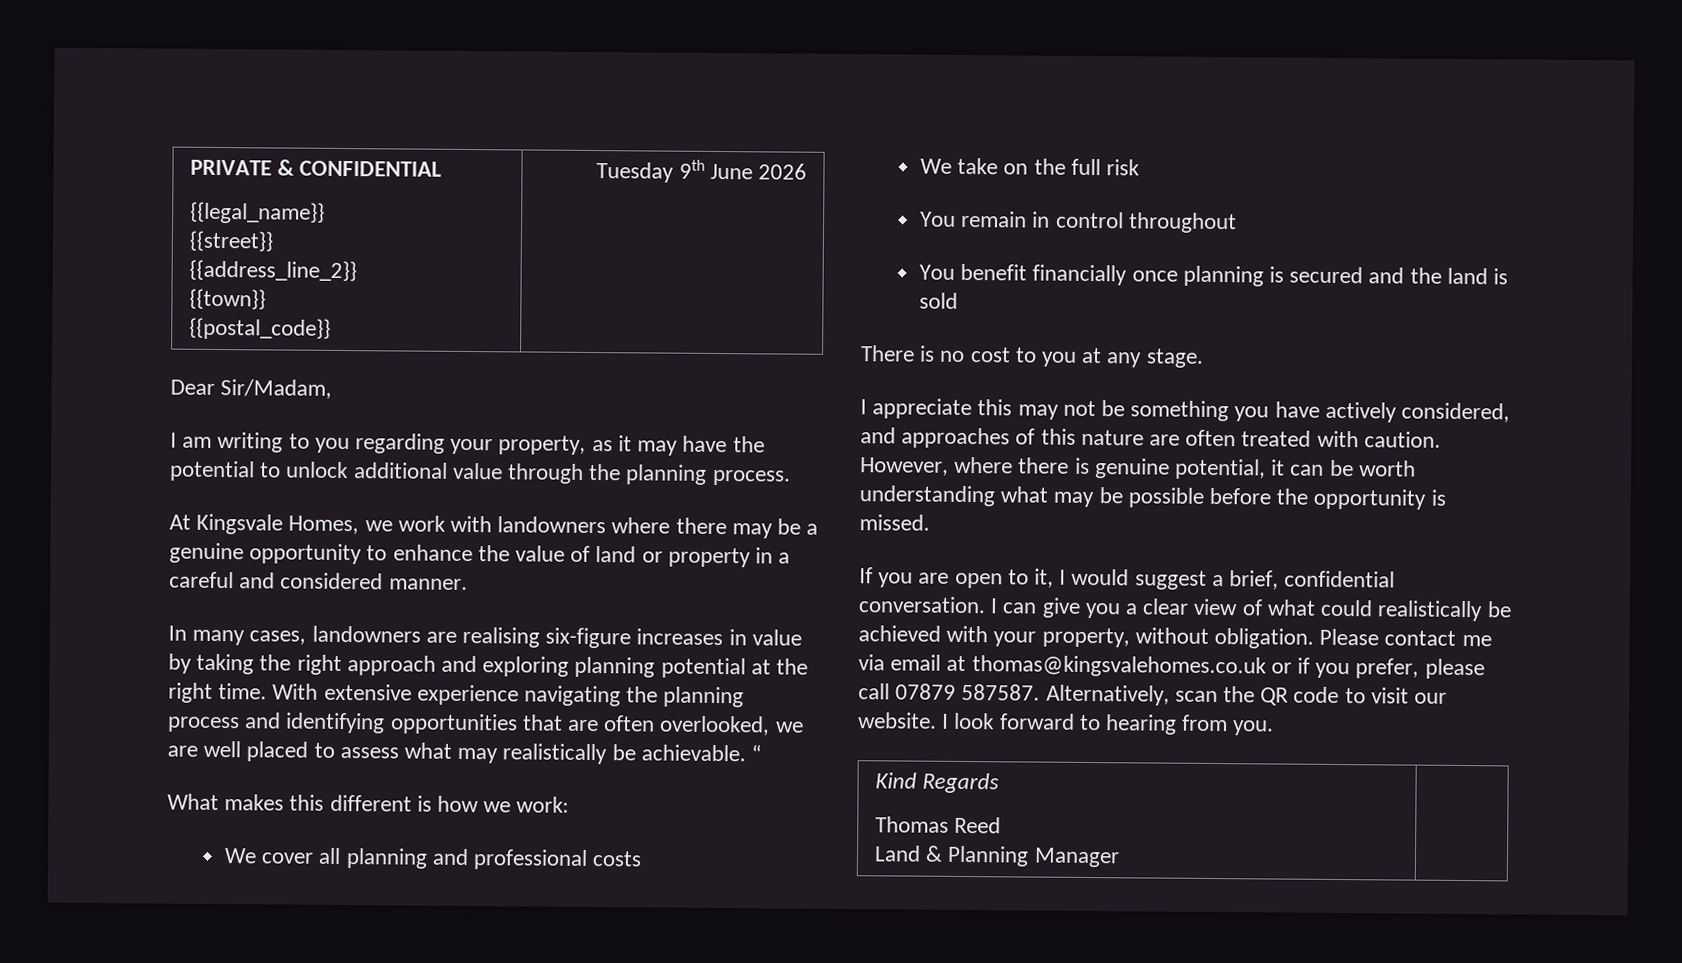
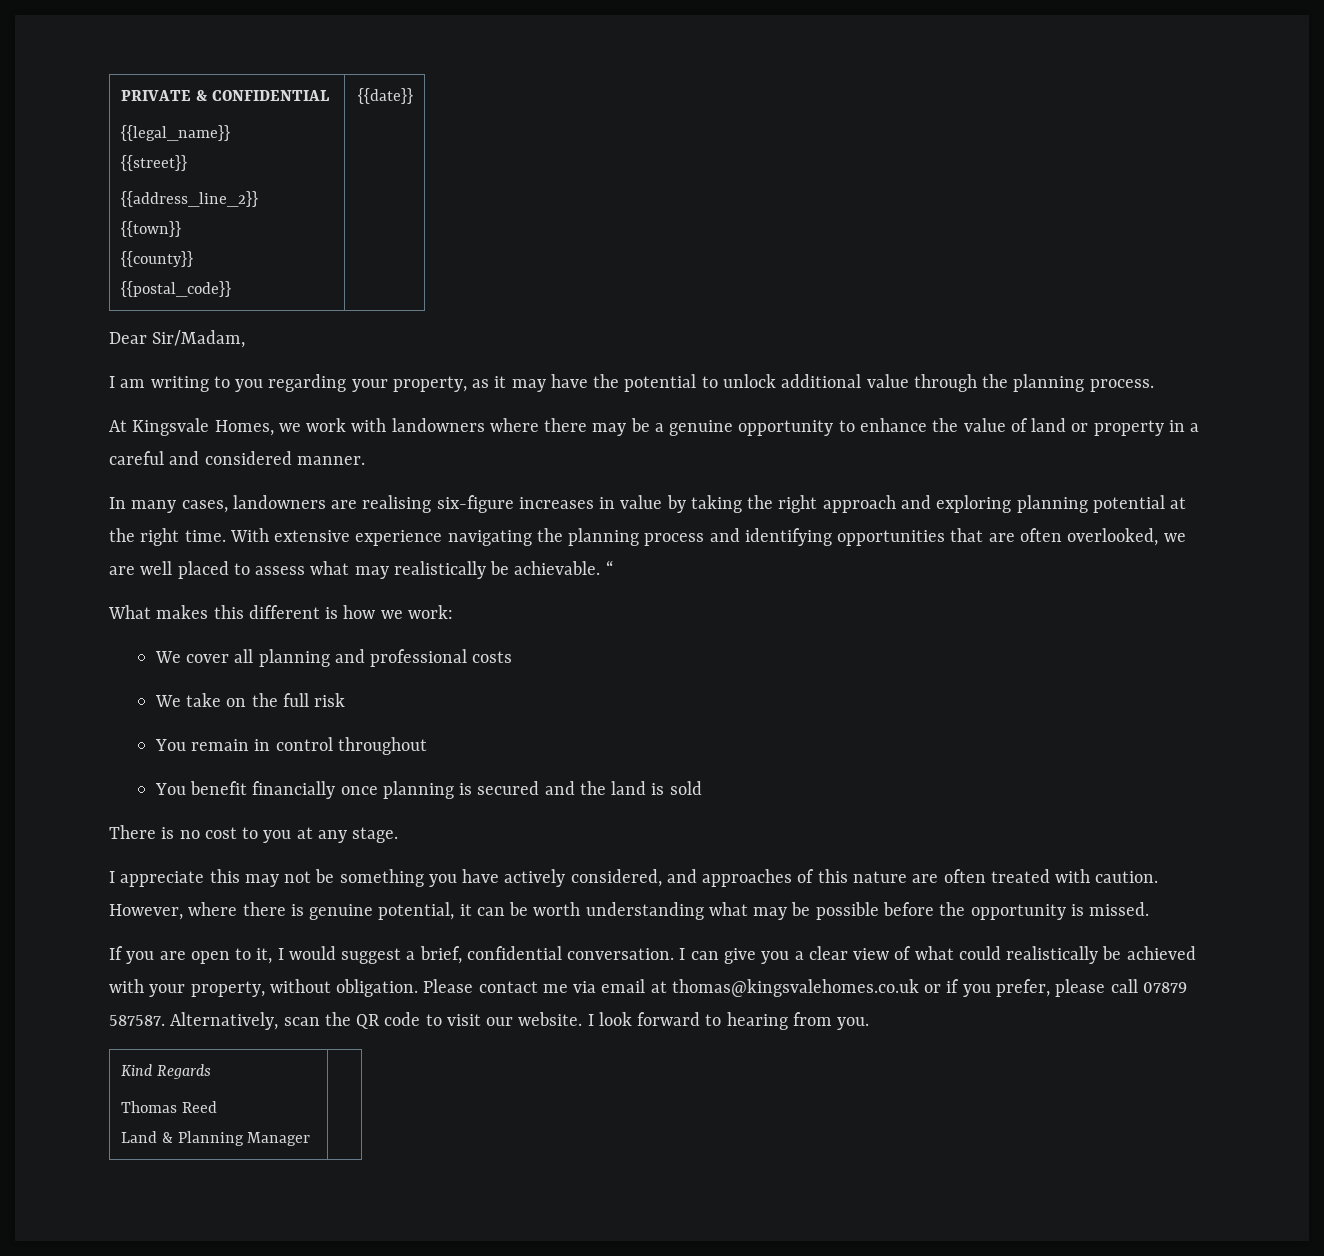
  PRIVATE & CONFIDENTIAL
  {{legal_name}}
  {{street}}
  {{address_line_2}}
  {{town}}
- {{postal_code}} | Tuesday 9th June 2026
+ {{county}}
+ {{postal_code}} | {{date}}

